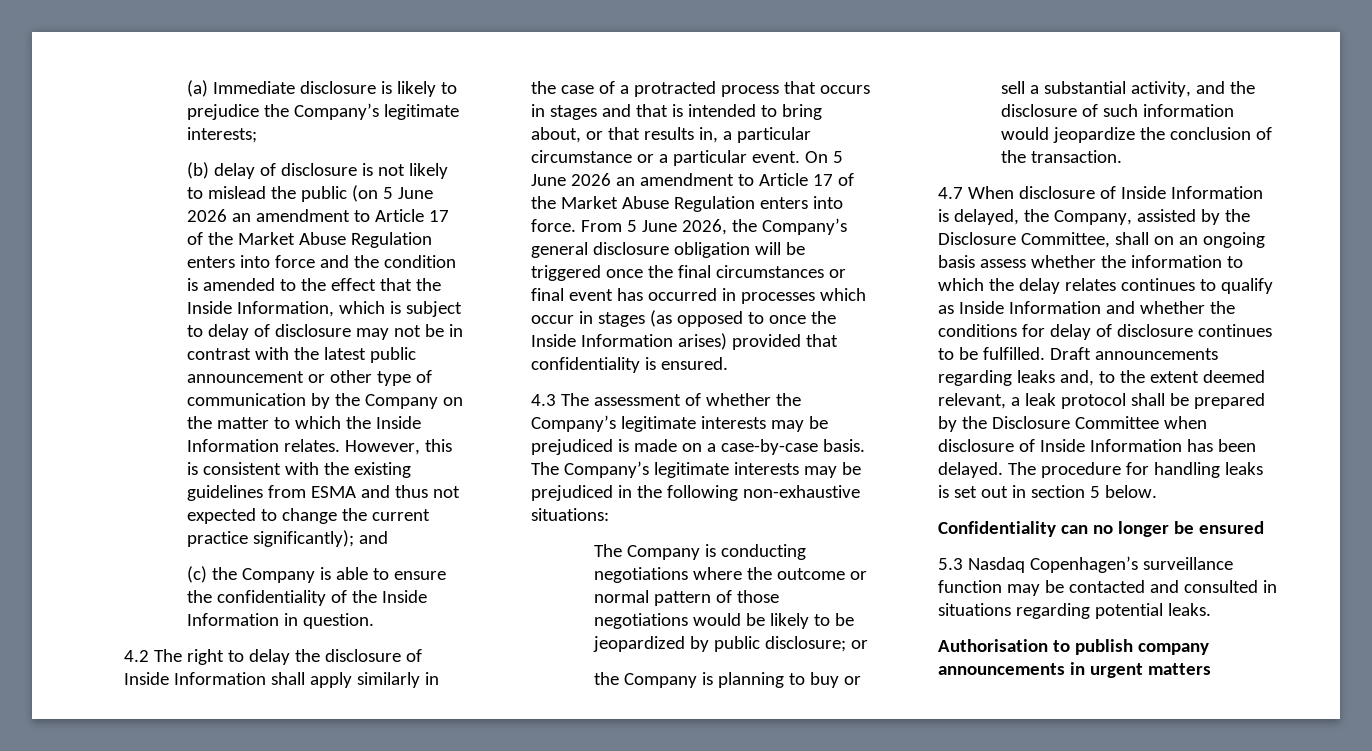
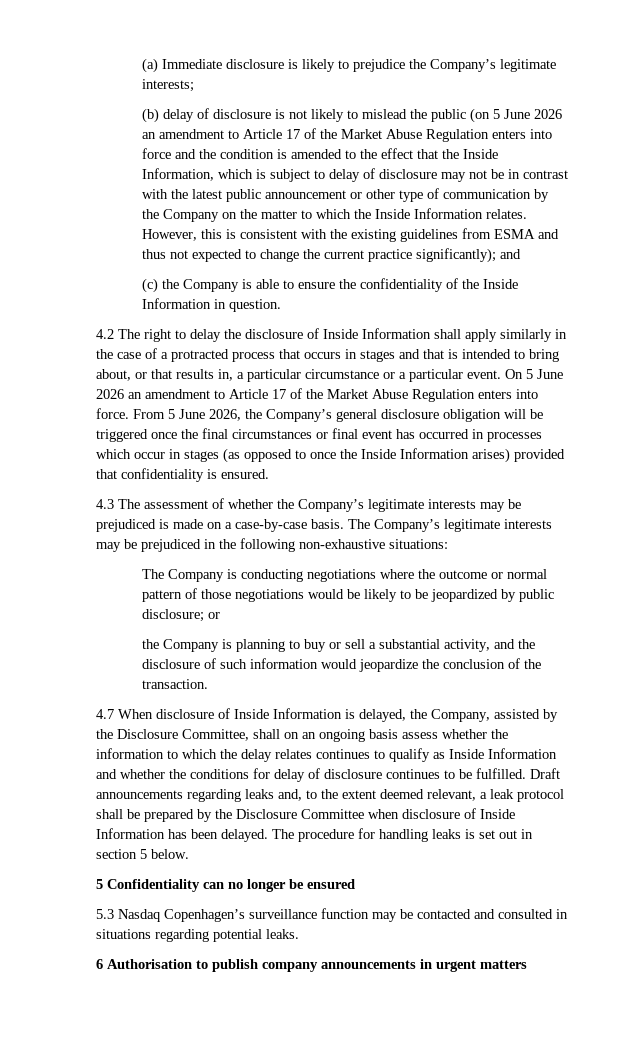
- Confidentiality can no longer be ensured
+ 5 Confidentiality can no longer be ensured
- Authorisation to publish company announcements in urgent matters
+ 6 Authorisation to publish company announcements in urgent matters

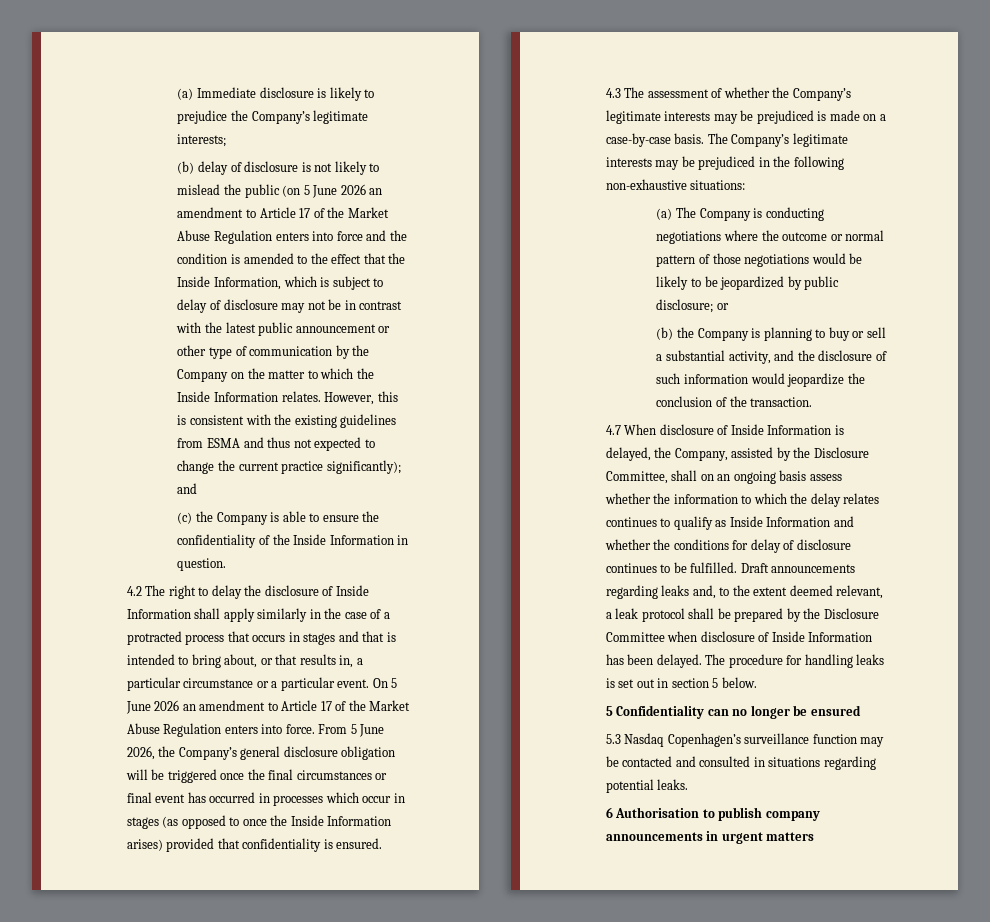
- The Company is conducting negotiations where the outcome or normal pattern of those negotiations would be likely to be jeopardized by public disclosure; or
+ (a) The Company is conducting negotiations where the outcome or normal pattern of those negotiations would be likely to be jeopardized by public disclosure; or
- the Company is planning to buy or sell a substantial activity, and the disclosure of such information would jeopardize the conclusion of the transaction.
+ (b) the Company is planning to buy or sell a substantial activity, and the disclosure of such information would jeopardize the conclusion of the transaction.

